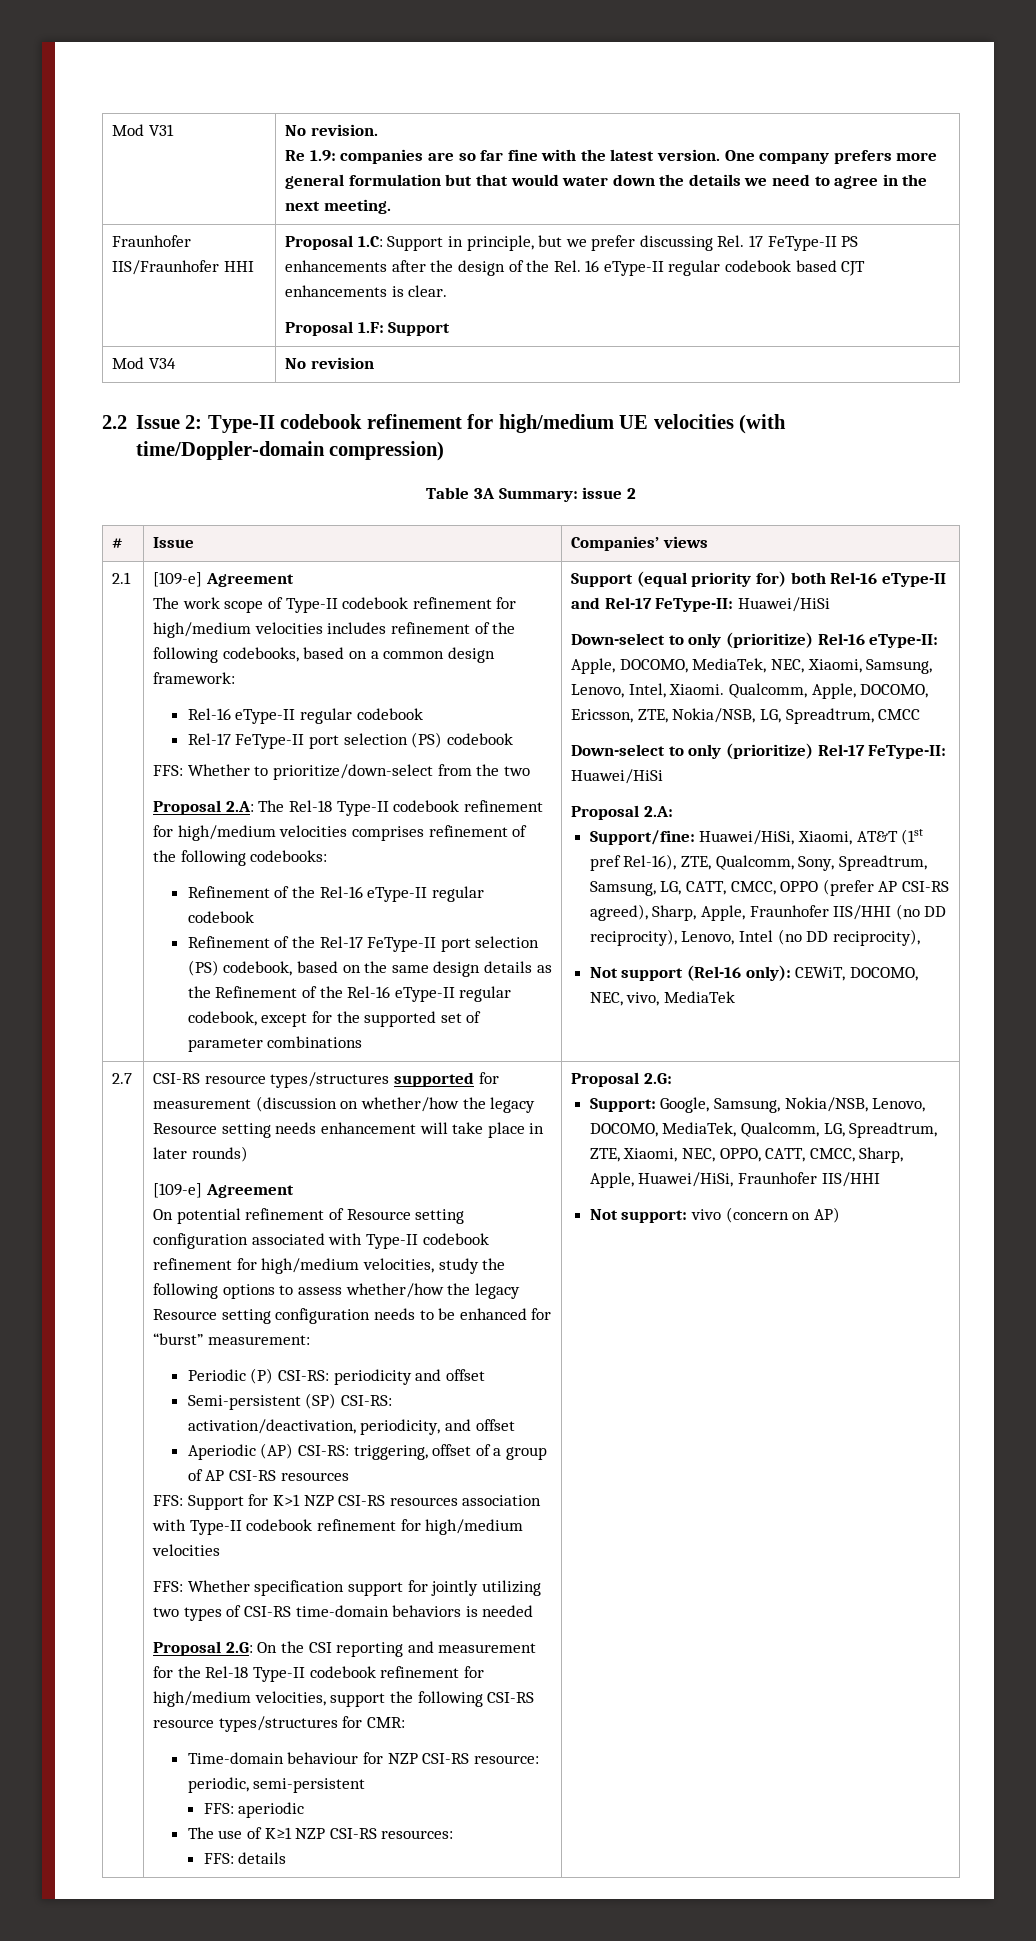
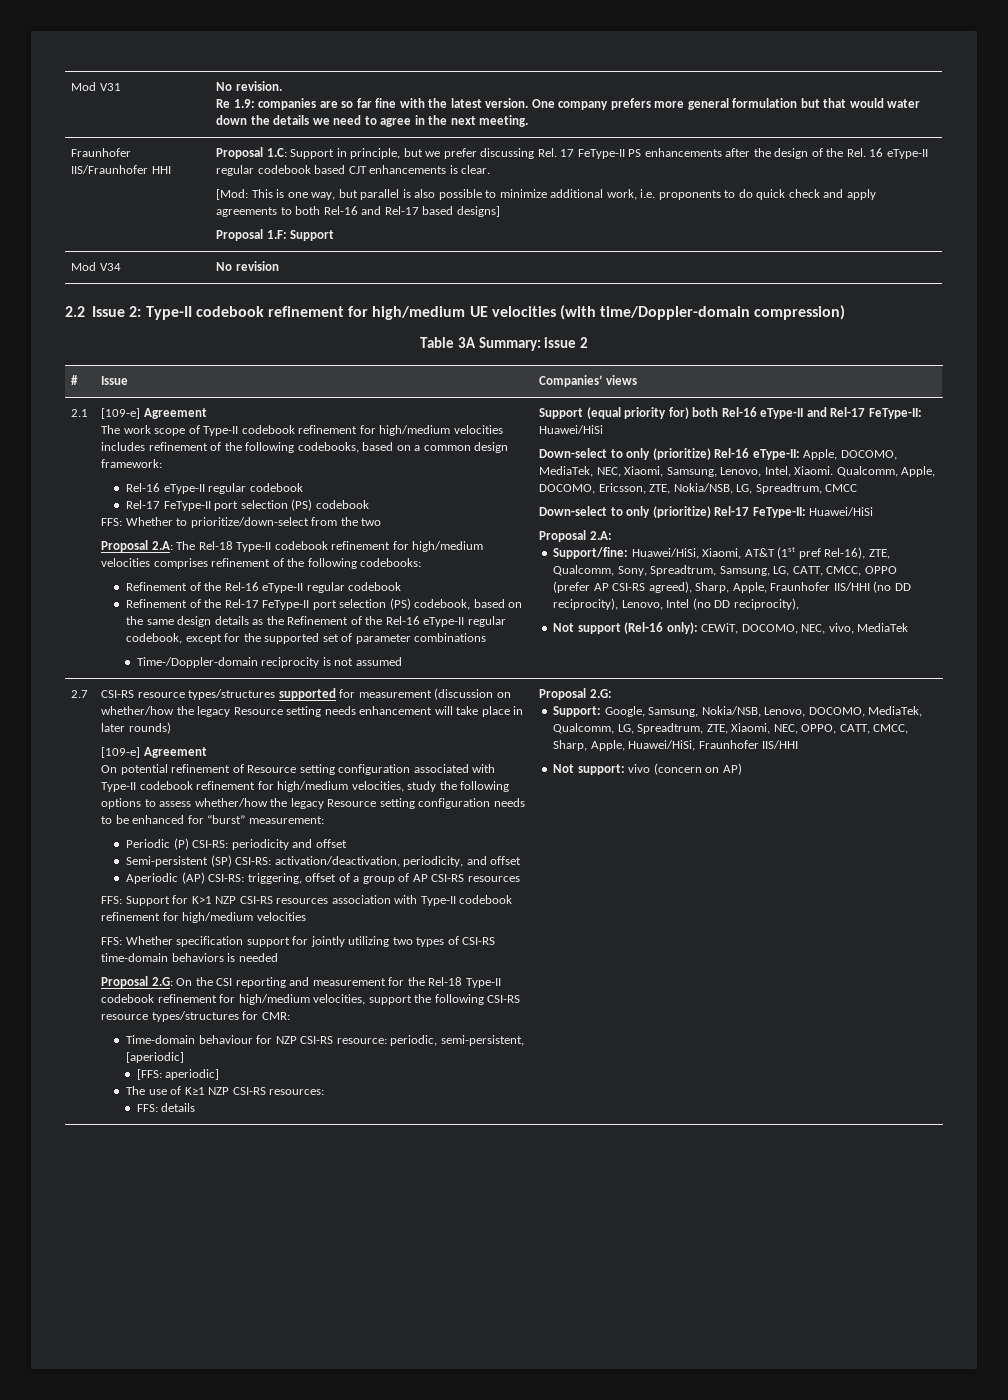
+ [Mod: This is one way, but parallel is also possible to minimize additional work, i.e. proponents to do quick check and apply agreements to both Rel-16 and Rel-17 based designs]
+ Time-/Doppler-domain reciprocity is not assumed
- Time-domain behaviour for NZP CSI-RS resource: periodic, semi-persistent
- FFS: aperiodic
+ Time-domain behaviour for NZP CSI-RS resource: periodic, semi-persistent, [aperiodic]
+ [FFS: aperiodic]

